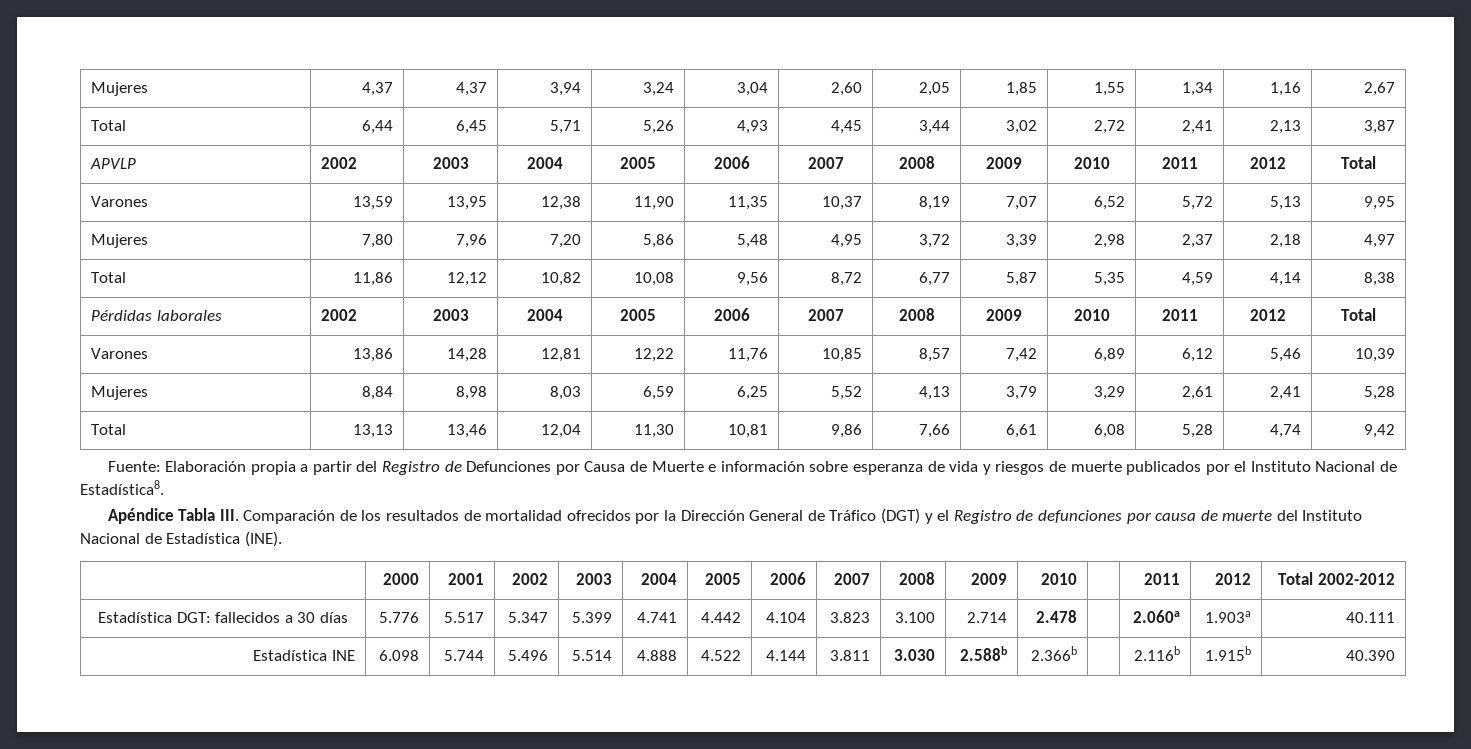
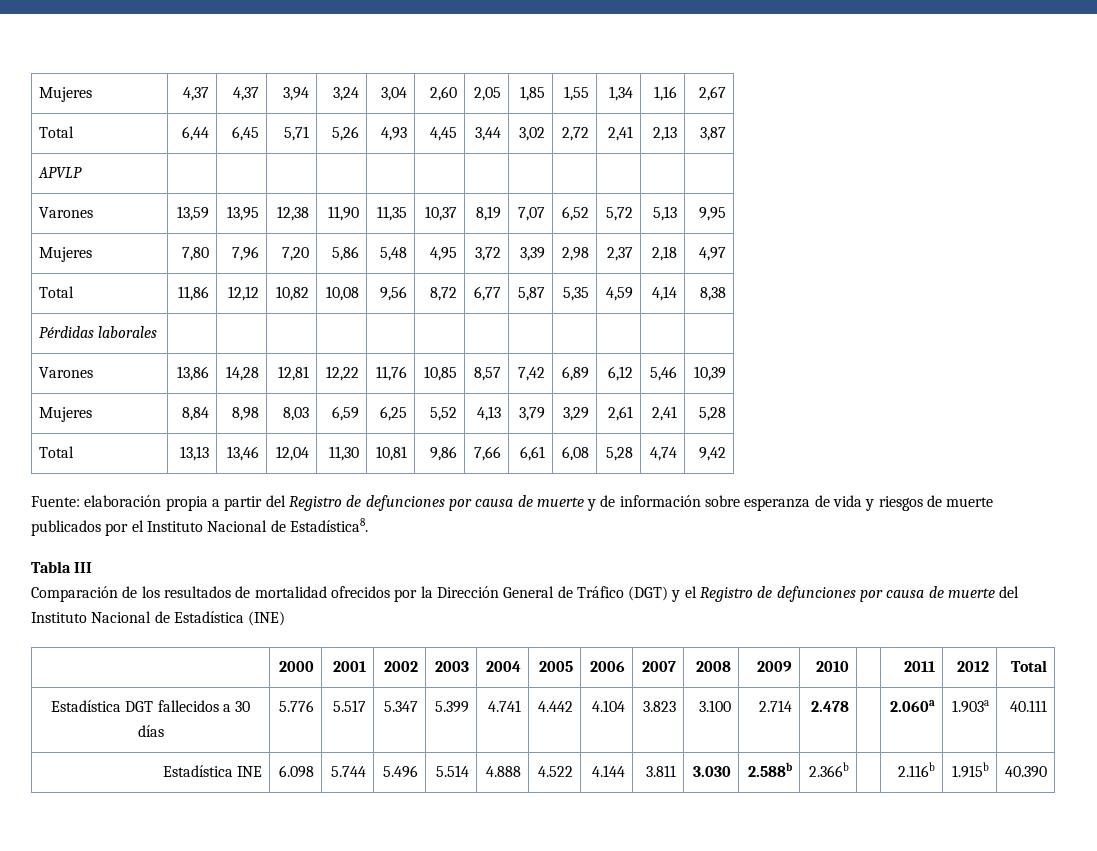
- APVLP | 2002 | 2003 | 2004 | 2005 | 2006 | 2007 | 2008 | 2009 | 2010 | 2011 | 2012 | Total
+ APVLP | | | | | | | | | | | |
- Pérdidas laborales | 2002 | 2003 | 2004 | 2005 | 2006 | 2007 | 2008 | 2009 | 2010 | 2011 | 2012 | Total
+ Pérdidas laborales | | | | | | | | | | | |
- Fuente: Elaboración propia a partir del Registro de Defunciones por Causa de Muerte e información sobre esperanza de vida y riesgos de muerte publicados por el Instituto Nacional de Estadística8.
+ Fuente: elaboración propia a partir del Registro de defunciones por causa de muerte y de información sobre esperanza de vida y riesgos de muerte publicados por el Instituto Nacional de Estadística8.
- Apéndice Tabla III. Comparación de los resultados de mortalidad ofrecidos por la Dirección General de Tráfico (DGT) y el Registro de defunciones por causa de muerte del Instituto Nacional de Estadística (INE).
+ Tabla III
+ Comparación de los resultados de mortalidad ofrecidos por la Dirección General de Tráfico (DGT) y el Registro de defunciones por causa de muerte del Instituto Nacional de Estadística (INE)
- | 2000 | 2001 | 2002 | 2003 | 2004 | 2005 | 2006 | 2007 | 2008 | 2009 | 2010 | | 2011 | 2012 | Total 2002-2012
- Estadística DGT: fallecidos a 30 días | 5.776 | 5.517 | 5.347 | 5.399 | 4.741 | 4.442 | 4.104 | 3.823 | 3.100 | 2.714 | 2.478 | | 2.060a | 1.903a | 40.111
+ | 2000 | 2001 | 2002 | 2003 | 2004 | 2005 | 2006 | 2007 | 2008 | 2009 | 2010 | | 2011 | 2012 | Total
+ Estadística DGT fallecidos a 30 días | 5.776 | 5.517 | 5.347 | 5.399 | 4.741 | 4.442 | 4.104 | 3.823 | 3.100 | 2.714 | 2.478 | | 2.060a | 1.903a | 40.111

